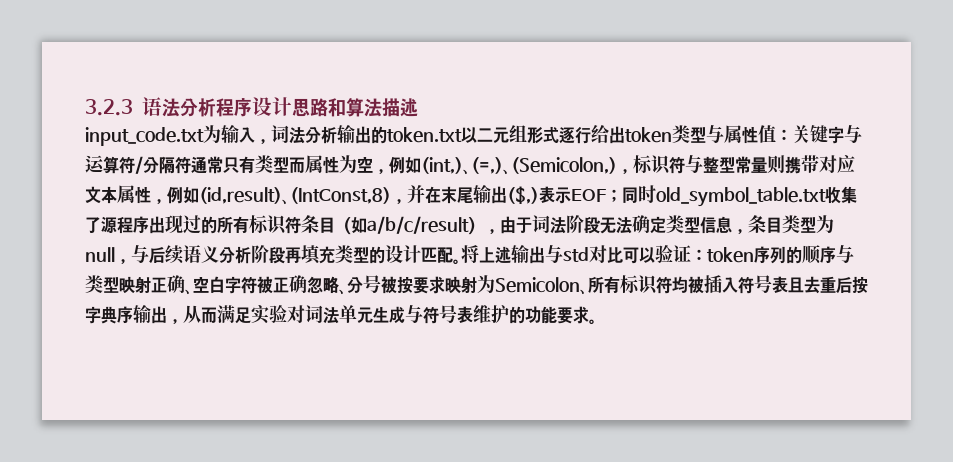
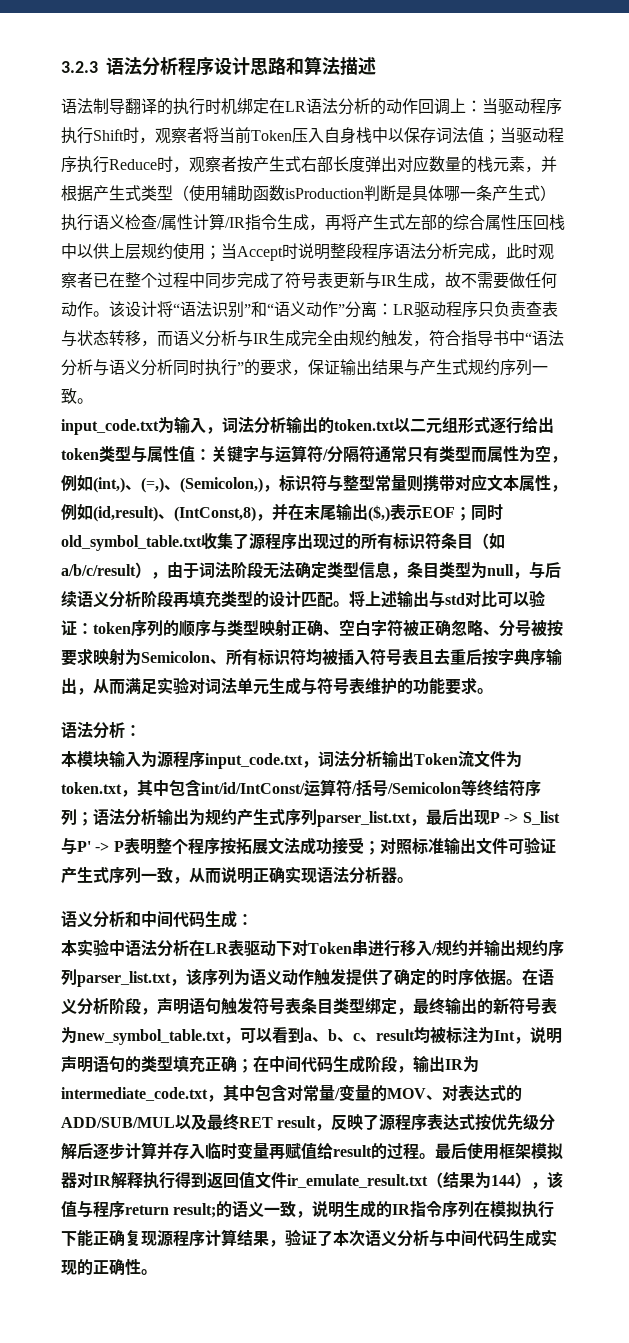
+ 语法制导翻译的执行时机绑定在LR语法分析的动作回调上：当驱动程序执行Shift时，观察者将当前Token压入自身栈中以保存词法值；当驱动程序执行Reduce时，观察者按产生式右部长度弹出对应数量的栈元素，并根据产生式类型（使用辅助函数isProduction判断是具体哪一条产生式）执行语义检查/属性计算/IR指令生成，再将产生式左部的综合属性压回栈中以供上层规约使用；当Accept时说明整段程序语法分析完成，此时观察者已在整个过程中同步完成了符号表更新与IR生成，故不需要做任何动作。该设计将“语法识别”和“语义动作”分离：LR驱动程序只负责查表与状态转移，而语义分析与IR生成完全由规约触发，符合指导书中“语法分析与语义分析同时执行”的要求，保证输出结果与产生式规约序列一致。
+ 语法分析：
+ 本模块输入为源程序input_code.txt，词法分析输出Token流文件为token.txt，其中包含int/id/IntConst/运算符/括号/Semicolon等终结符序列；语法分析输出为规约产生式序列parser_list.txt，最后出现P -> S_list与P' -> P表明整个程序按拓展文法成功接受；对照标准输出文件可验证产生式序列一致，从而说明正确实现语法分析器。
+ 语义分析和中间代码生成：
+ 本实验中语法分析在LR表驱动下对Token串进行移入/规约并输出规约序列parser_list.txt，该序列为语义动作触发提供了确定的时序依据。在语义分析阶段，声明语句触发符号表条目类型绑定，最终输出的新符号表为new_symbol_table.txt，可以看到a、b、c、result均被标注为Int，说明声明语句的类型填充正确；在中间代码生成阶段，输出IR为intermediate_code.txt，其中包含对常量/变量的MOV、对表达式的ADD/SUB/MUL以及最终RET result，反映了源程序表达式按优先级分解后逐步计算并存入临时变量再赋值给result的过程。最后使用框架模拟器对IR解释执行得到返回值文件ir_emulate_result.txt（结果为144），该值与程序return result;的语义一致，说明生成的IR指令序列在模拟执行下能正确复现源程序计算结果，验证了本次语义分析与中间代码生成实现的正确性。

